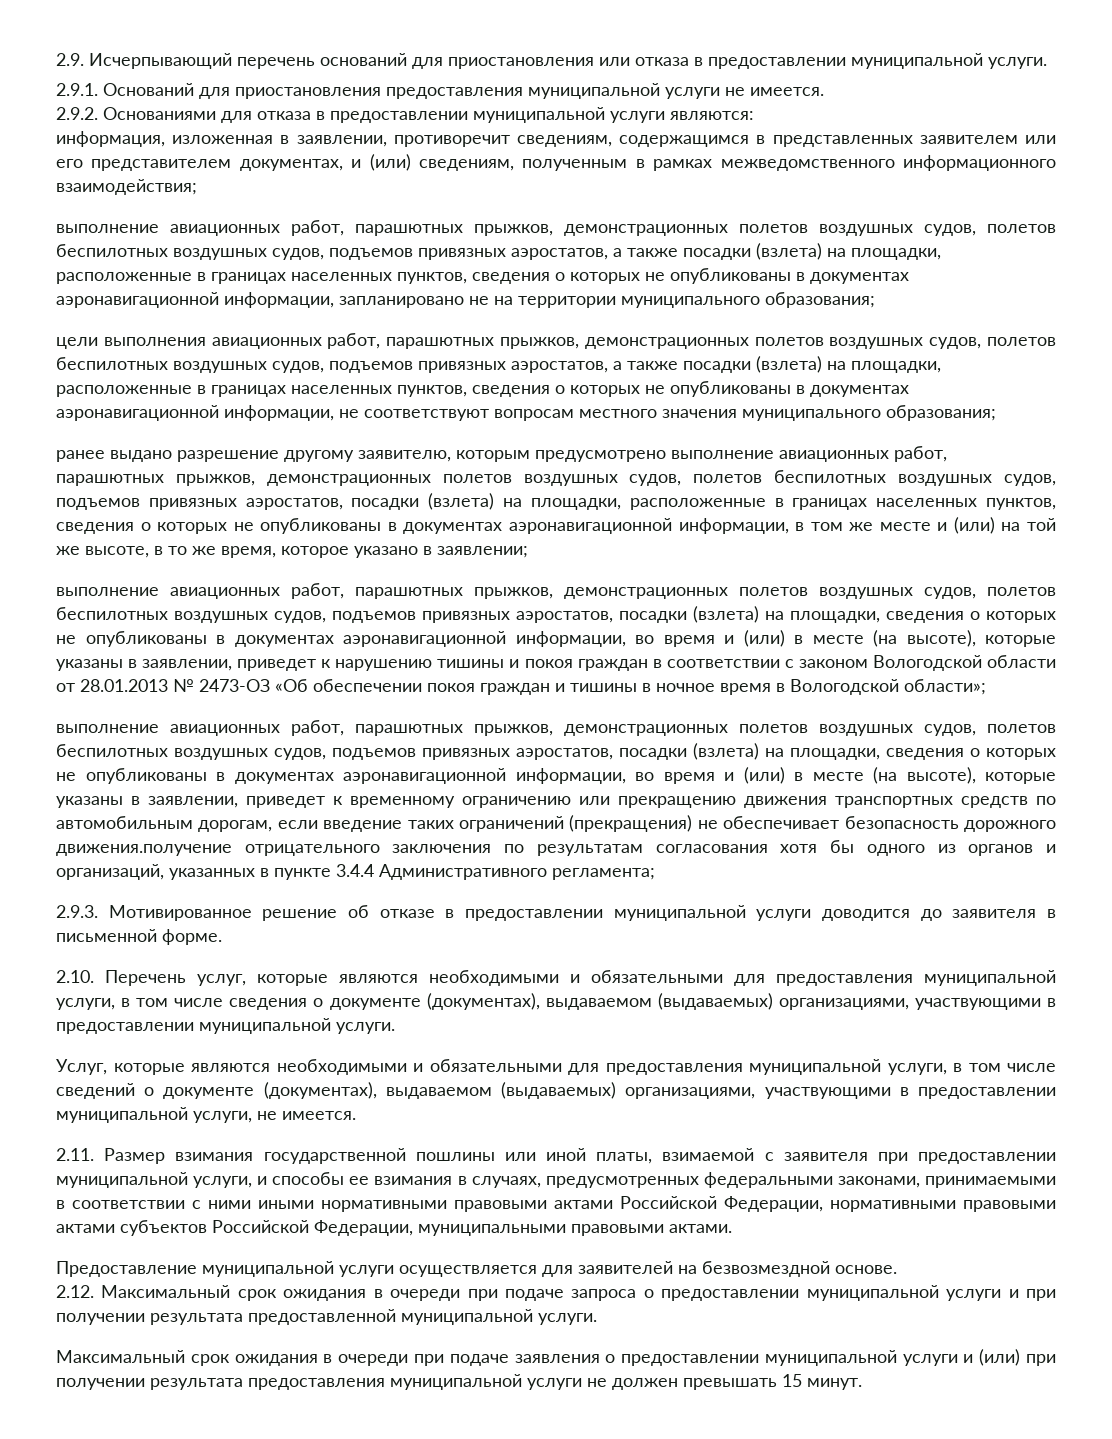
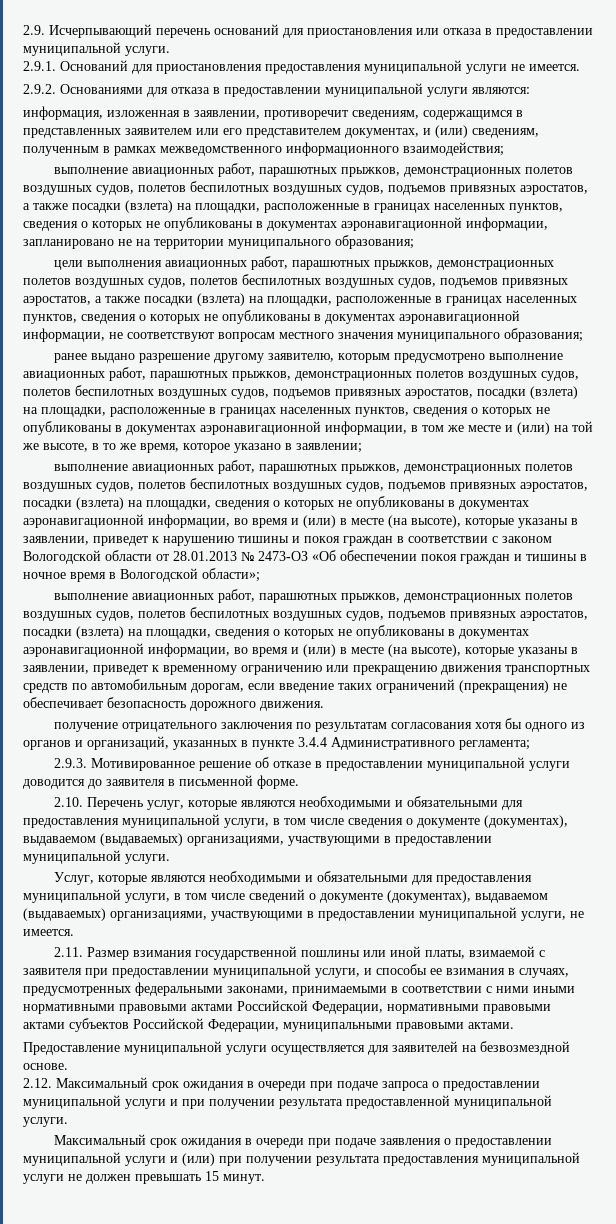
- выполнение авиационных работ, парашютных прыжков, демонстрационных полетов воздушных судов, полетов беспилотных воздушных судов, подъемов привязных аэростатов, посадки (взлета) на площадки, сведения о которых не опубликованы в документах аэронавигационной информации, во время и (или) в месте (на высоте), которые указаны в заявлении, приведет к временному ограничению или прекращению движения транспортных средств по автомобильным дорогам, если введение таких ограничений (прекращения) не обеспечивает безопасность дорожного движения.получение отрицательного заключения по результатам согласования хотя бы одного из органов и организаций, указанных в пункте 3.4.4 Административного регламента;
+ выполнение авиационных работ, парашютных прыжков, демонстрационных полетов воздушных судов, полетов беспилотных воздушных судов, подъемов привязных аэростатов, посадки (взлета) на площадки, сведения о которых не опубликованы в документах аэронавигационной информации, во время и (или) в месте (на высоте), которые указаны в заявлении, приведет к временному ограничению или прекращению движения транспортных средств по автомобильным дорогам, если введение таких ограничений (прекращения) не обеспечивает безопасность дорожного движения.
+ получение отрицательного заключения по результатам согласования хотя бы одного из органов и организаций, указанных в пункте 3.4.4 Административного регламента;

